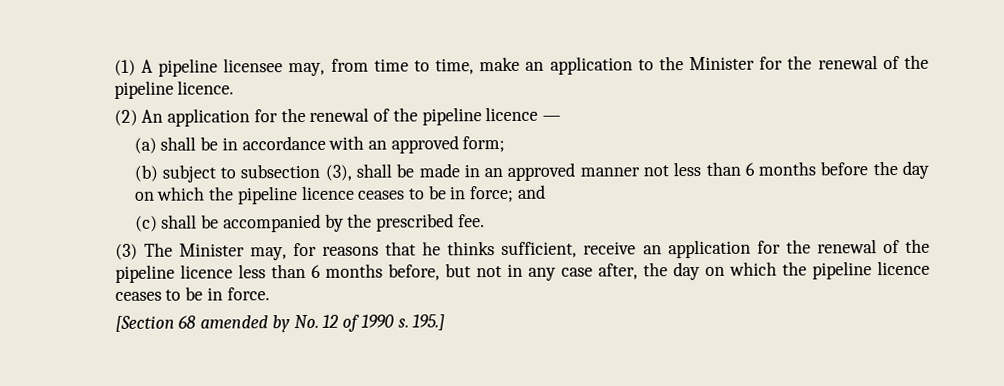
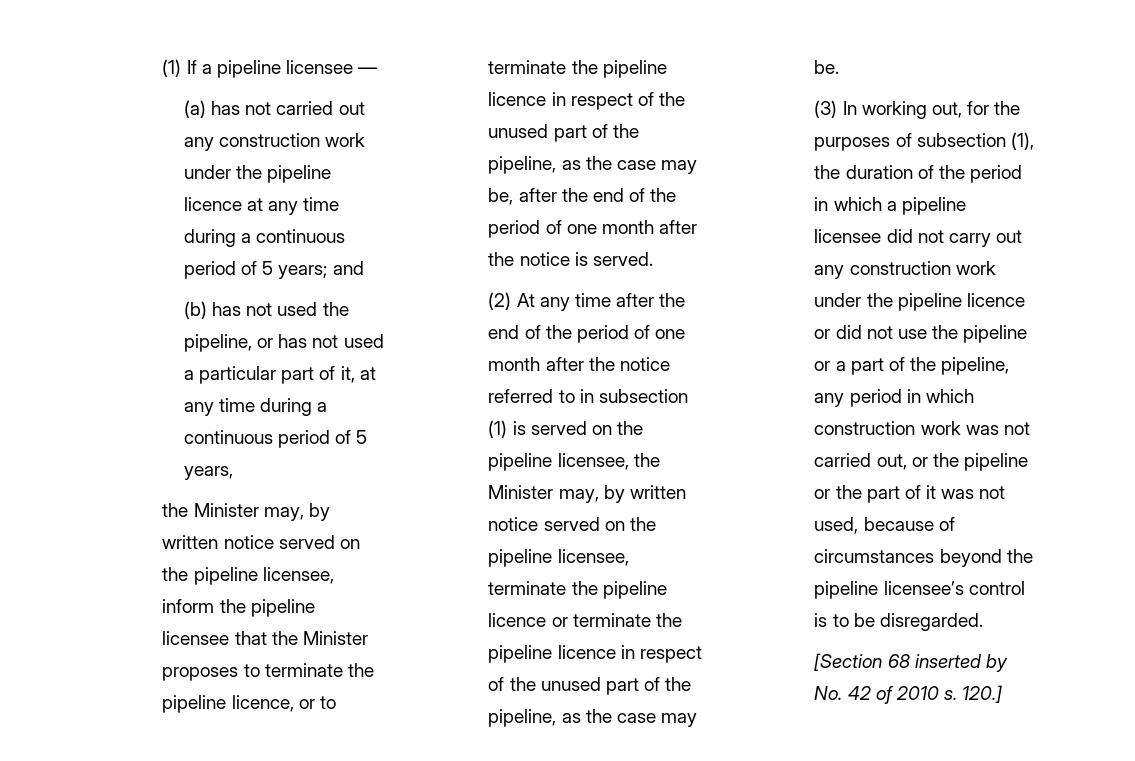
- (1) A pipeline licensee may, from time to time, make an application to the Minister for the renewal of the pipeline licence.
- (2) An application for the renewal of the pipeline licence —
- (a) shall be in accordance with an approved form;
- (b) subject to subsection (3), shall be made in an approved manner not less than 6 months before the day on which the pipeline licence ceases to be in force; and
- (c) shall be accompanied by the prescribed fee.
- (3) The Minister may, for reasons that he thinks sufficient, receive an application for the renewal of the pipeline licence less than 6 months before, but not in any case after, the day on which the pipeline licence ceases to be in force.
+ (1) If a pipeline licensee —
+ (a) has not carried out any construction work under the pipeline licence at any time during a continuous period of 5 years; and
+ (b) has not used the pipeline, or has not used a particular part of it, at any time during a continuous period of 5 years,
+ the Minister may, by written notice served on the pipeline licensee, inform the pipeline licensee that the Minister proposes to terminate the pipeline licence, or to terminate the pipeline licence in respect of the unused part of the pipeline, as the case may be, after the end of the period of one month after the notice is served.
+ (2) At any time after the end of the period of one month after the notice referred to in subsection (1) is served on the pipeline licensee, the Minister may, by written notice served on the pipeline licensee, terminate the pipeline licence or terminate the pipeline licence in respect of the unused part of the pipeline, as the case may be.
+ (3) In working out, for the purposes of subsection (1), the duration of the period in which a pipeline licensee did not carry out any construction work under the pipeline licence or did not use the pipeline or a part of the pipeline, any period in which construction work was not carried out, or the pipeline or the part of it was not used, because of circumstances beyond the pipeline licensee’s control is to be disregarded.
- [Section 68 amended by No. 12 of 1990 s. 195.]
+ [Section 68 inserted by No. 42 of 2010 s. 120.]

